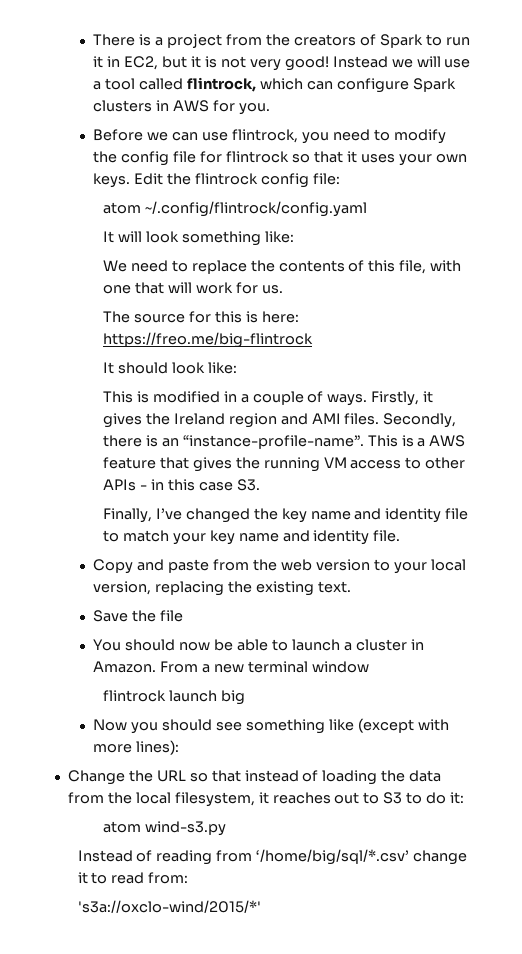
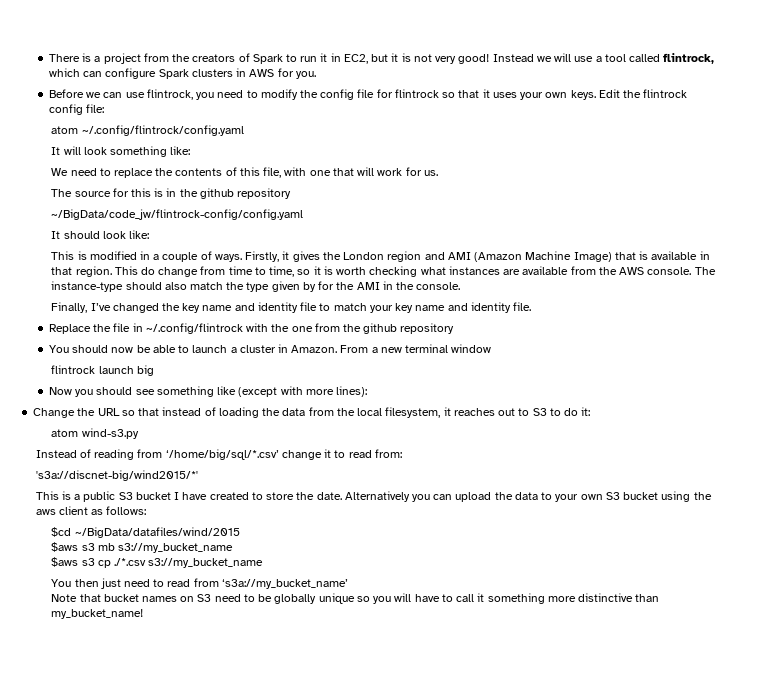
- The source for this is here: https://freo.me/big-flintrock
+ The source for this is in the github repository
+ ~/BigData/code_jw/flintrock-config/config.yaml
- Firstly, it gives the Ireland region and AMI files. Secondly, there is an “instance-profile-name”. This is a AWS feature that gives the running VM access to other APIs - in this case S3.
+ Firstly, it gives the London region and AMI (Amazon Machine Image) that is available in that region. This do change from time to time, so it is worth checking what instances are available from the AWS console. The instance-type should also match the type given by for the AMI in the console.
- Copy and paste from the web version to your local version, replacing the existing text.
- Save the file
+ Replace the file in ~/.config/flintrock with the one from the github repository
- 's3a://oxclo-wind/2015/*'
+ 's3a://discnet-big/wind2015/*'
+ This is a public S3 bucket I have created to store the date. Alternatively you can upload the data to your own S3 bucket using the aws client as follows:
+ $cd ~/BigData/datafiles/wind/2015
+ $aws s3 mb s3://my_bucket_name
+ $aws s3 cp ./*.csv s3://my_bucket_name
+ You then just need to read from ‘s3a://my_bucket_name’
+ Note that bucket names on S3 need to be globally unique so you will have to call it something more distinctive than my_bucket_name!

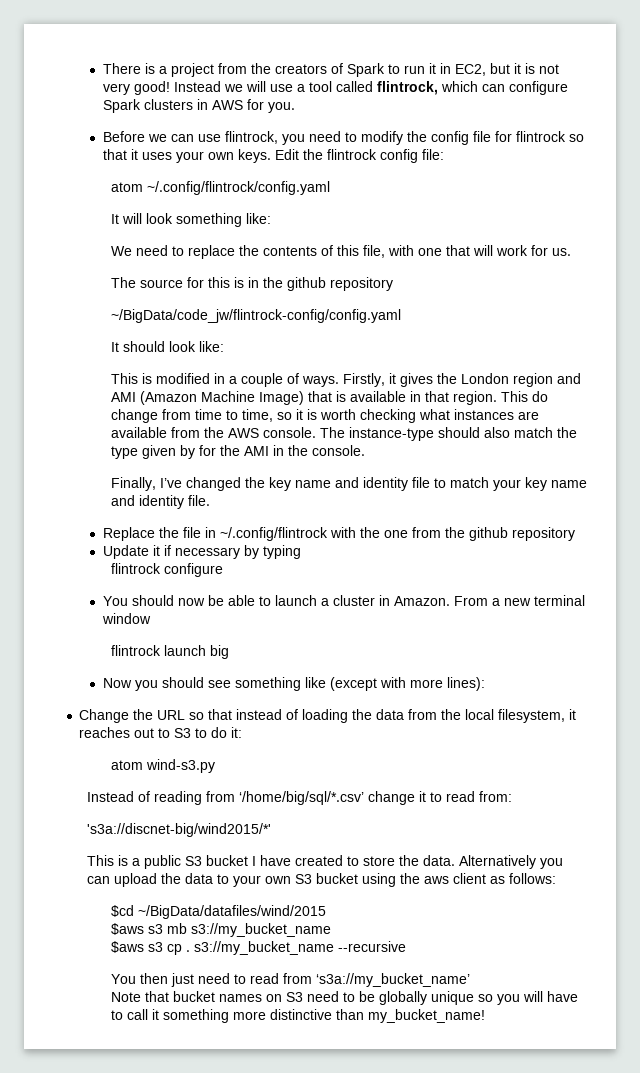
+ Update it if necessary by typing
+ flintrock configure
- This is a public S3 bucket I have created to store the date.
+ This is a public S3 bucket I have created to store the data.
- $aws s3 cp ./*.csv s3://my_bucket_name
+ $aws s3 cp . s3://my_bucket_name --recursive

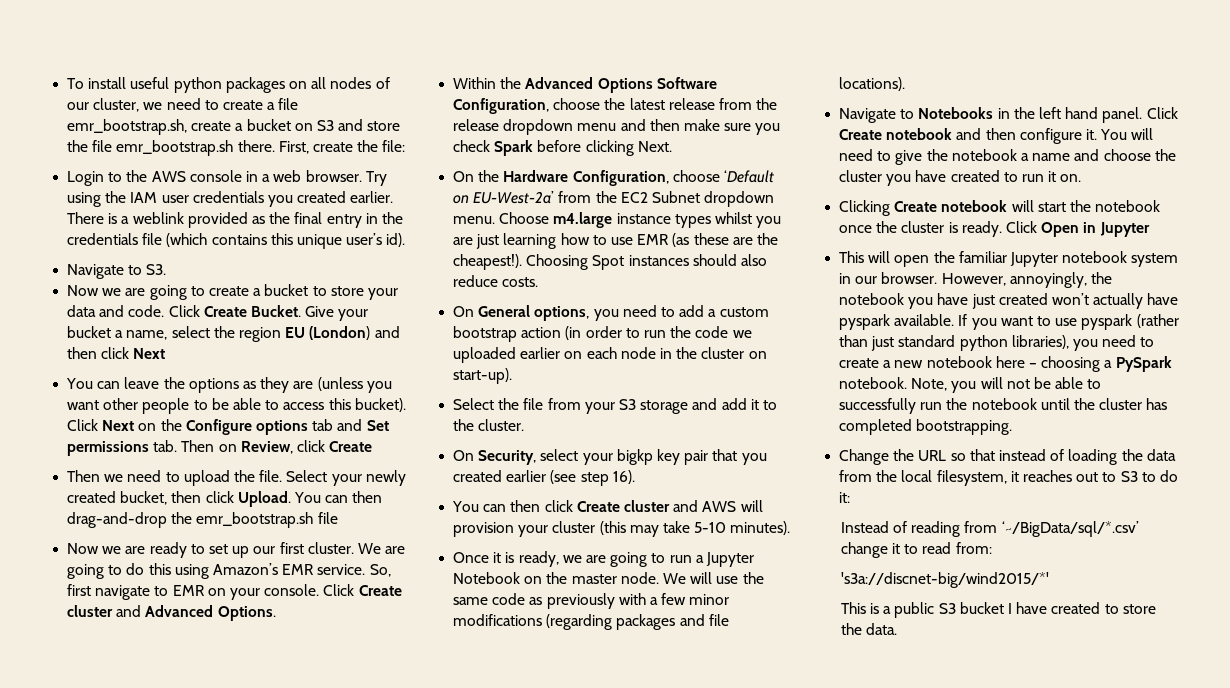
- There is a project from the creators of Spark to run it in EC2, but it is not very good! Instead we will use a tool called flintrock, which can configure Spark clusters in AWS for you.
- Before we can use flintrock, you need to modify the config file for flintrock so that it uses your own keys. Edit the flintrock config file:
- atom ~/.config/flintrock/config.yaml
- It will look something like:
- We need to replace the contents of this file, with one that will work for us.
- The source for this is in the github repository
- ~/BigData/code_jw/flintrock-config/config.yaml
- It should look like:
- This is modified in a couple of ways. Firstly, it gives the London region and AMI (Amazon Machine Image) that is available in that region. This do change from time to time, so it is worth checking what instances are available from the AWS console. The instance-type should also match the type given by for the AMI in the console.
- Finally, I’ve changed the key name and identity file to match your key name and identity file.
- Replace the file in ~/.config/flintrock with the one from the github repository
- Update it if necessary by typing
- flintrock configure
- You should now be able to launch a cluster in Amazon. From a new terminal window
- flintrock launch big
- Now you should see something like (except with more lines):
+ To install useful python packages on all nodes of our cluster, we need to create a file emr_bootstrap.sh, create a bucket on S3 and store the file emr_bootstrap.sh there. First, create the file:
+ Login to the AWS console in a web browser. Try using the IAM user credentials you created earlier. There is a weblink provided as the final entry in the credentials file (which contains this unique user’s id).
+ Navigate to S3.
+ Now we are going to create a bucket to store your data and code. Click Create Bucket. Give your bucket a name, select the region EU (London) and then click Next
+ You can leave the options as they are (unless you want other people to be able to access this bucket). Click Next on the Configure options tab and Set permissions tab. Then on Review, click Create
+ Then we need to upload the file. Select your newly created bucket, then click Upload. You can then drag-and-drop the emr_bootstrap.sh file
+ Now we are ready to set up our first cluster. We are going to do this using Amazon’s EMR service. So, first navigate to EMR on your console. Click Create cluster and Advanced Options.
+ Within the Advanced Options Software Configuration, choose the latest release from the release dropdown menu and then make sure you check Spark before clicking Next.
+ On the Hardware Configuration, choose ‘Default on EU-West-2a’ from the EC2 Subnet dropdown menu. Choose m4.large instance types whilst you are just learning how to use EMR (as these are the cheapest!). Choosing Spot instances should also reduce costs.
+ On General options, you need to add a custom bootstrap action (in order to run the code we uploaded earlier on each node in the cluster on start-up).
+ Select the file from your S3 storage and add it to the cluster.
+ On Security, select your bigkp key pair that you created earlier (see step 16).
+ You can then click Create cluster and AWS will provision your cluster (this may take 5-10 minutes).
+ Once it is ready, we are going to run a Jupyter Notebook on the master node. We will use the same code as previously with a few minor modifications (regarding packages and file locations).
+ Navigate to Notebooks in the left hand panel. Click Create notebook and then configure it. You will need to give the notebook a name and choose the cluster you have created to run it on.
+ Clicking Create notebook will start the notebook once the cluster is ready. Click Open in Jupyter
+ This will open the familiar Jupyter notebook system in our browser. However, annoyingly, the notebook you have just created won’t actually have pyspark available. If you want to use pyspark (rather than just standard python libraries), you need to create a new notebook here – choosing a PySpark notebook. Note, you will not be able to successfully run the notebook until the cluster has completed bootstrapping.
- atom wind-s3.py
- Instead of reading from ‘/home/big/sql/*.csv’ change it to read from:
+ Instead of reading from ‘~/BigData/sql/*.csv’ change it to read from:
- Alternatively you can upload the data to your own S3 bucket using the aws client as follows:
- $cd ~/BigData/datafiles/wind/2015
- $aws s3 mb s3://my_bucket_name
- $aws s3 cp . s3://my_bucket_name --recursive
- You then just need to read from ‘s3a://my_bucket_name’
- Note that bucket names on S3 need to be globally unique so you will have to call it something more distinctive than my_bucket_name!

